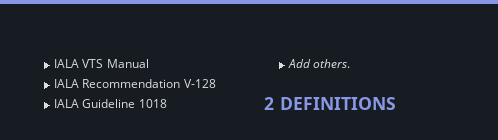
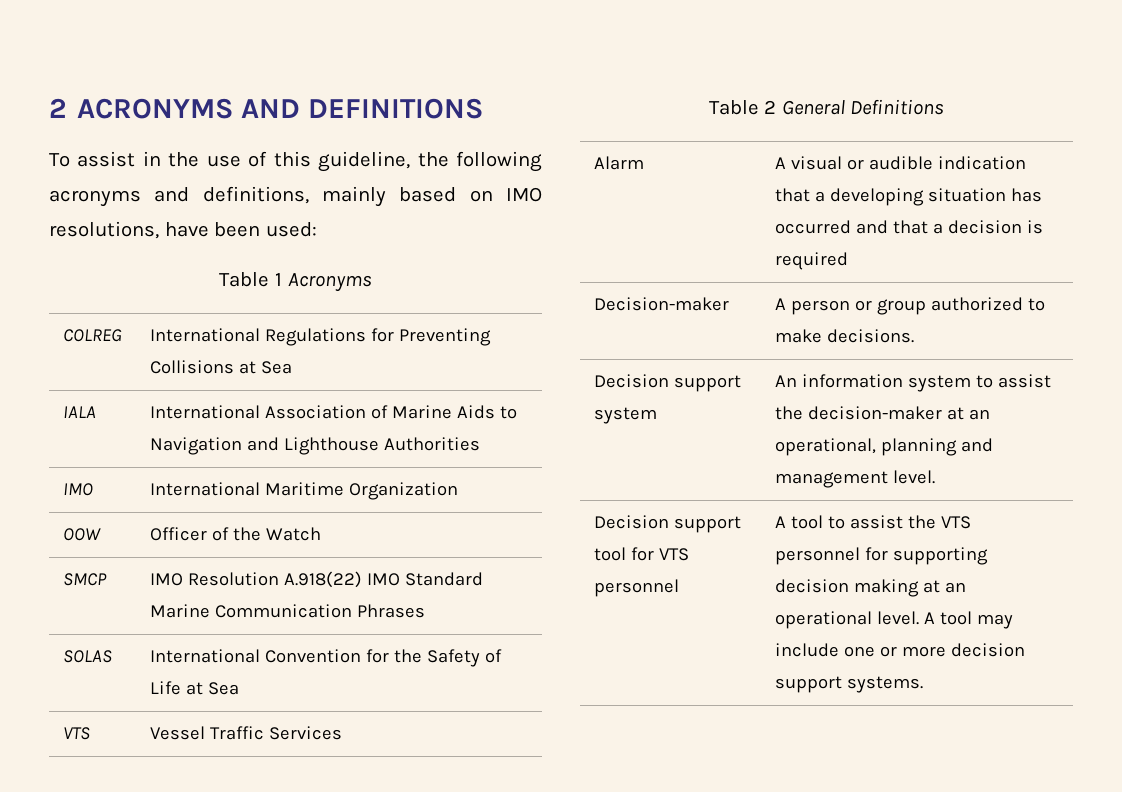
- IALA VTS Manual
- IALA Recommendation V-128
- IALA Guideline 1018
- Add others.
- 2 DEFINITIONS
+ 2 ACRONYMS AND DEFINITIONS
+ To assist in the use of this guideline, the following acronyms and definitions, mainly based on IMO resolutions, have been used:
+ Table 1 Acronyms
+ COLREG | International Regulations for Preventing Collisions at Sea
+ IALA | International Association of Marine Aids to Navigation and Lighthouse Authorities
+ IMO | International Maritime Organization
+ OOW | Officer of the Watch
+ SMCP | IMO Resolution A.918(22) IMO Standard Marine Communication Phrases
+ SOLAS | International Convention for the Safety of Life at Sea
+ VTS | Vessel Traffic Services
+ Table 2 General Definitions
+ Alarm | A visual or audible indication that a developing situation has occurred and that a decision is required
+ Decision-maker | A person or group authorized to make decisions.
+ Decision support system | An information system to assist the decision-maker at an operational, planning and management level.
+ Decision support tool for VTS personnel | A tool to assist the VTS personnel for supporting decision making at an operational level. A tool may include one or more decision support systems.

